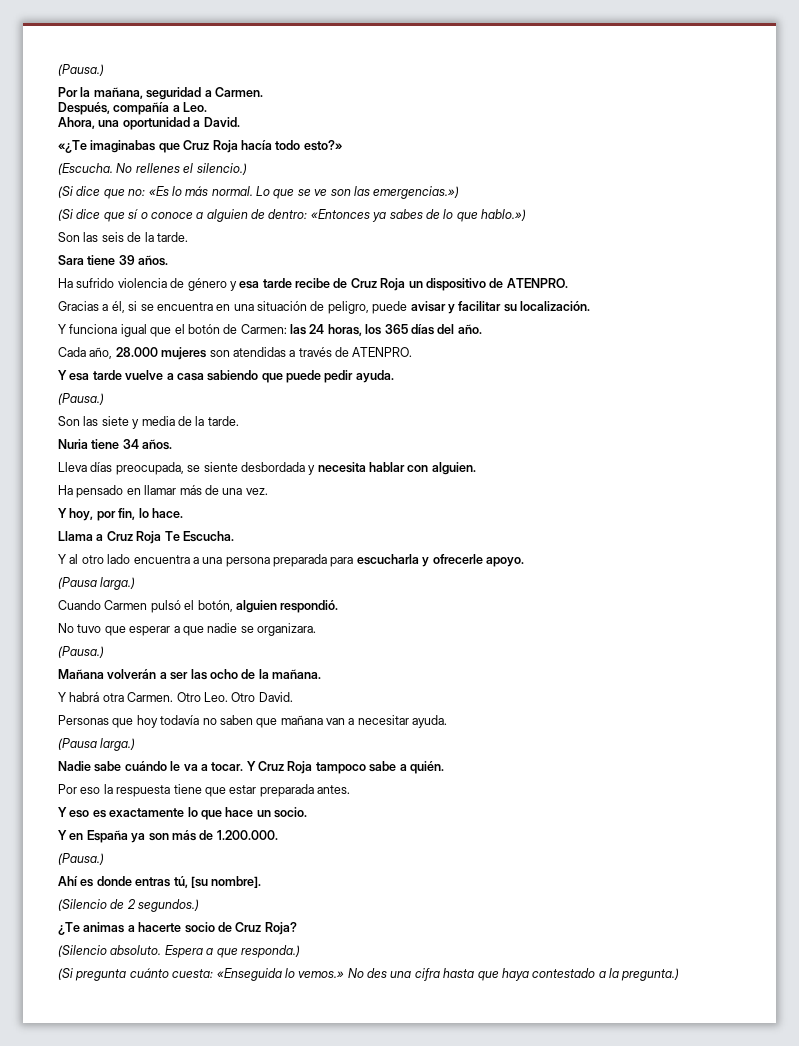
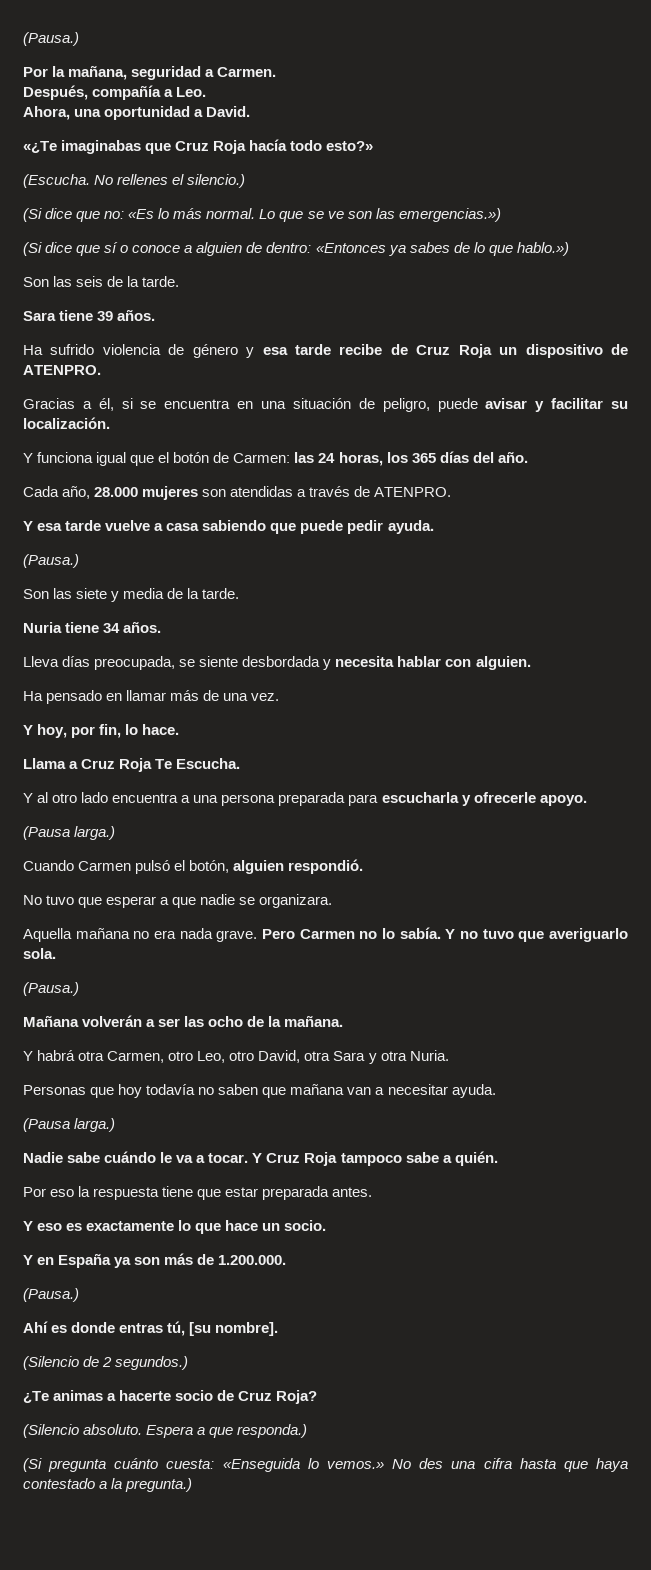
+ Aquella mañana no era nada grave. Pero Carmen no lo sabía. Y no tuvo que averiguarlo sola.
- Y habrá otra Carmen. Otro Leo. Otro David.
+ Y habrá otra Carmen, otro Leo, otro David, otra Sara y otra Nuria.

